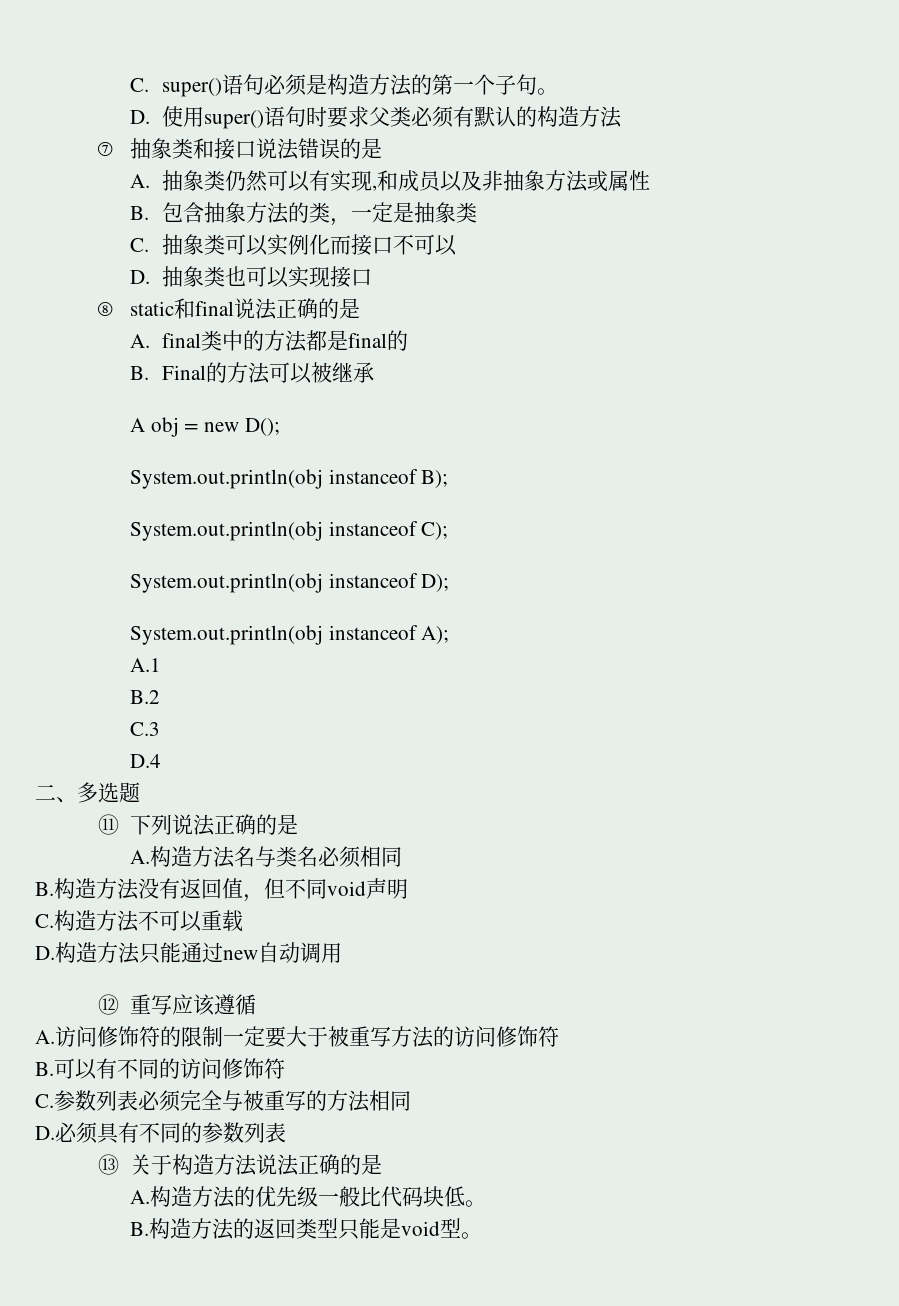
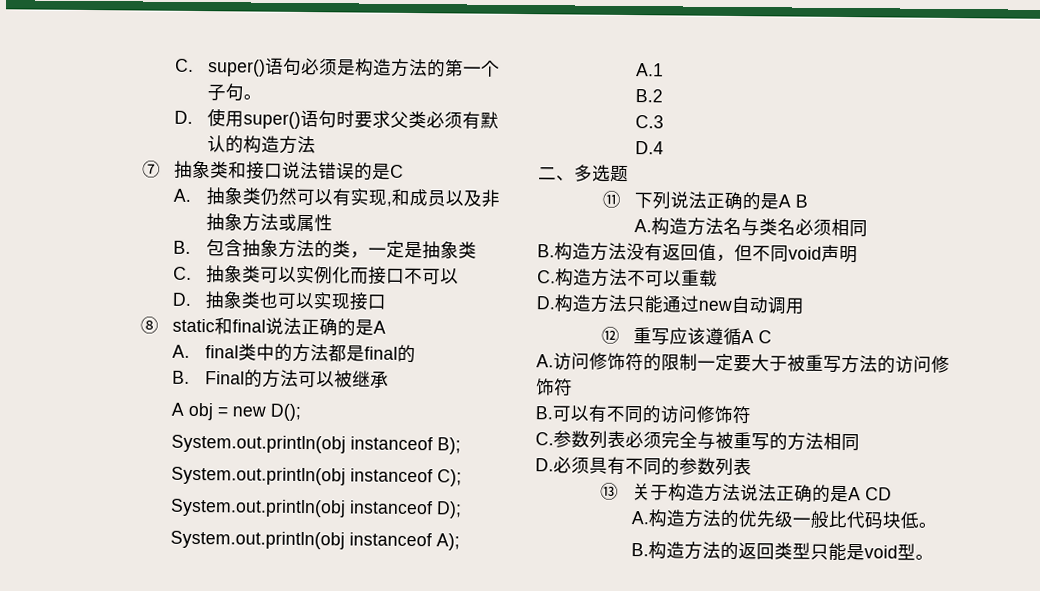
- ⑦抽象类和接口说法错误的是
+ ⑦抽象类和接口说法错误的是C
- ⑧ static和final说法正确的是
+ ⑧ static和final说法正确的是A
- ⑪下列说法正确的是
+ ⑪下列说法正确的是A B
- ⑫重写应该遵循
+ ⑫重写应该遵循A C
- ⑬关于构造方法说法正确的是
+ ⑬关于构造方法说法正确的是A CD

